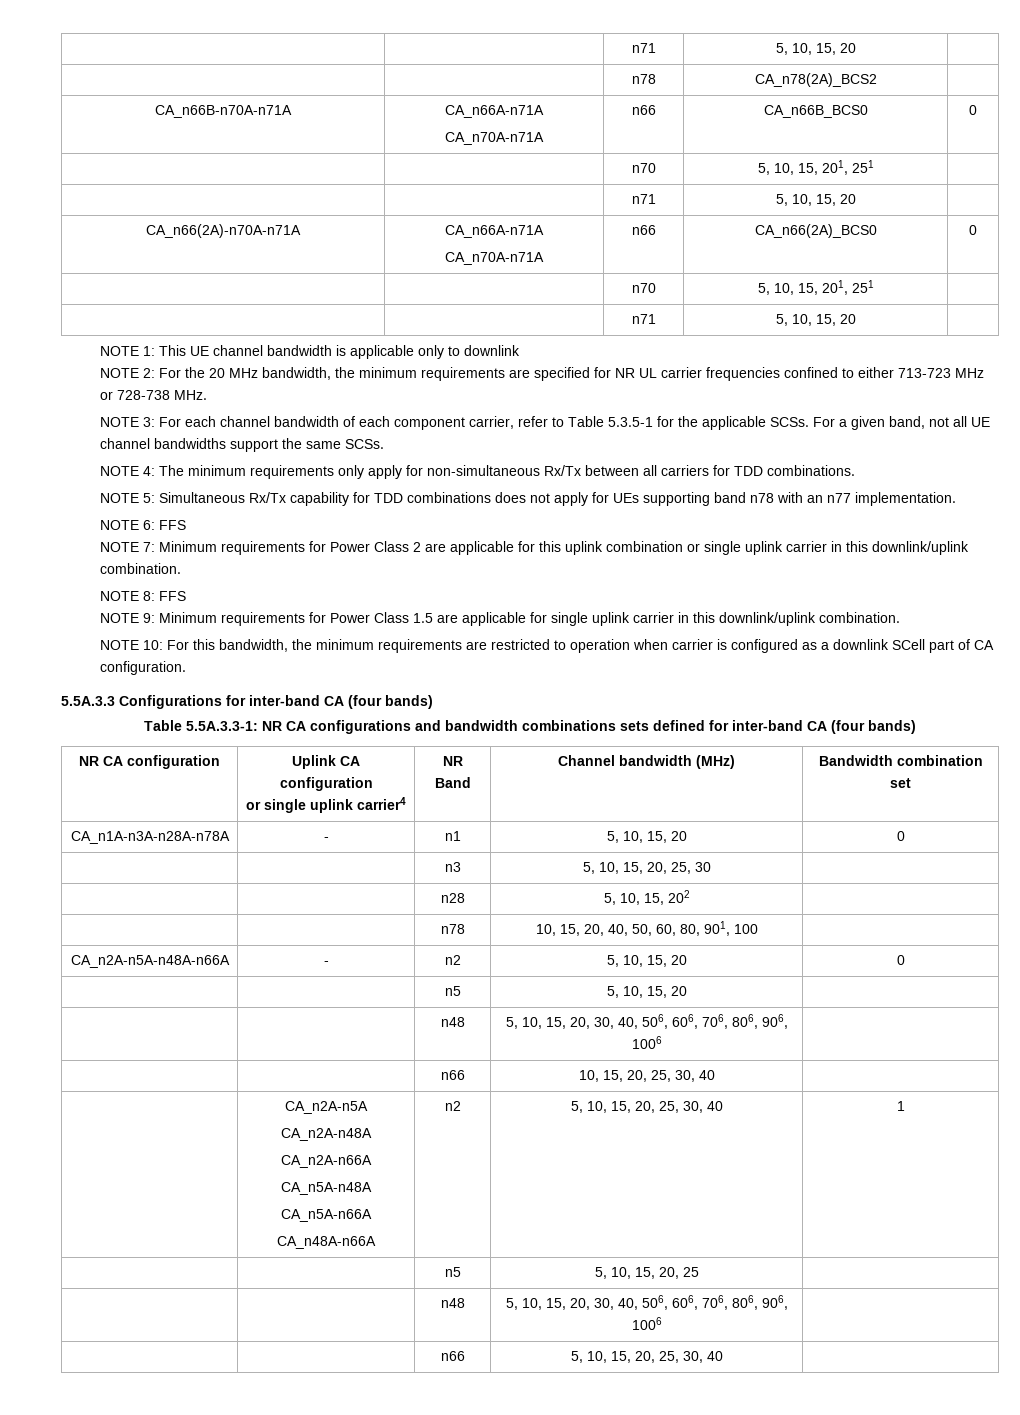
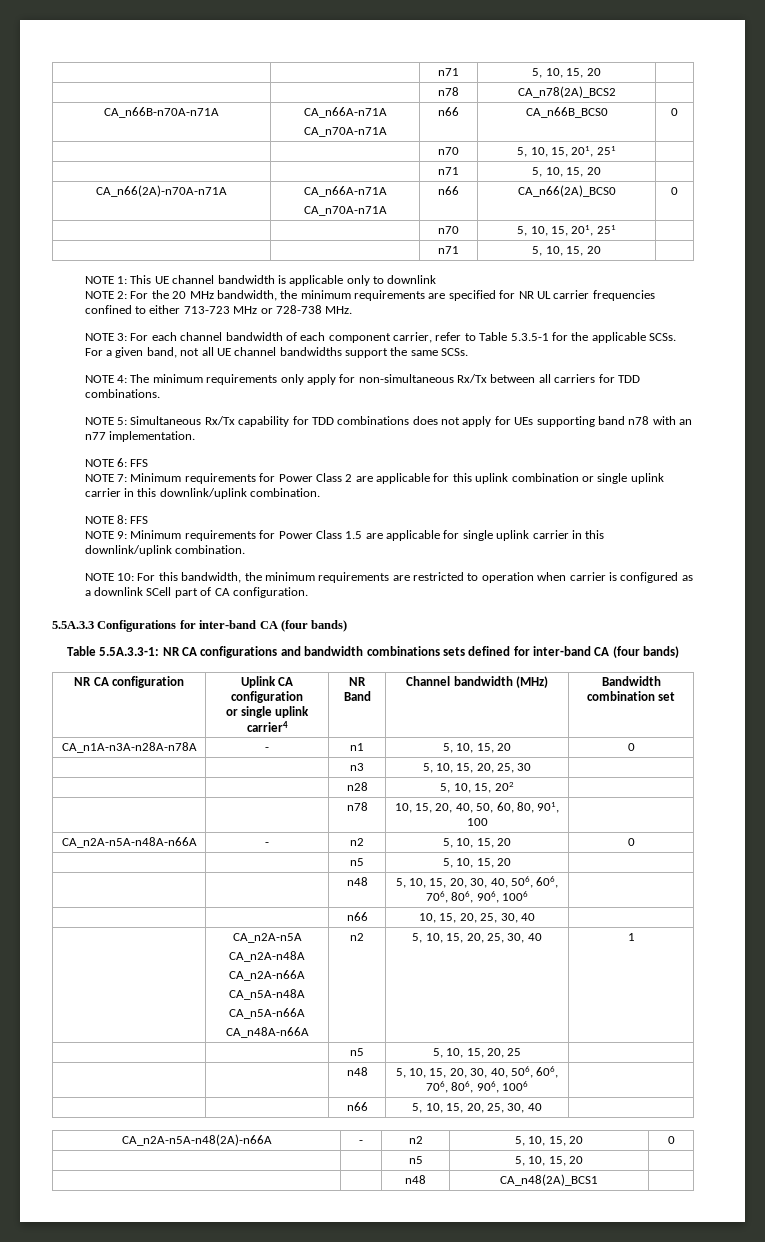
+ CA_n2A-n5A-n48(2A)-n66A | - | n2 | 5, 10, 15, 20 | 0
+ | | n5 | 5, 10, 15, 20 |
+ | | n48 | CA_n48(2A)_BCS1 |

